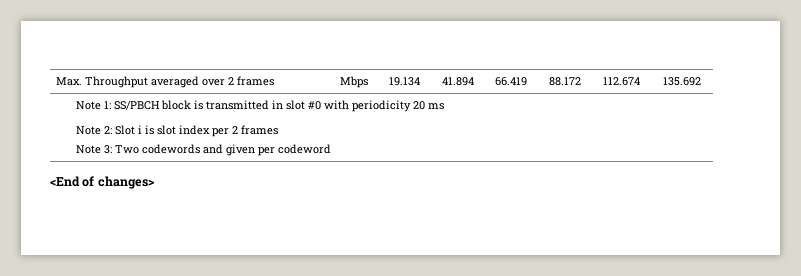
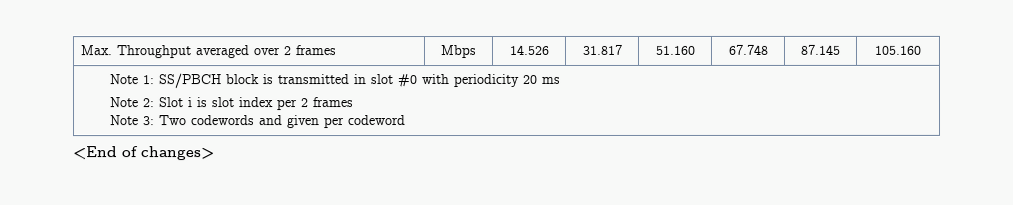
- Max. Throughput averaged over 2 frames | Mbps | 19.134 | 41.894 | 66.419 | 88.172 | 112.674 | 135.692
+ Max. Throughput averaged over 2 frames | Mbps | 14.526 | 31.817 | 51.160 | 67.748 | 87.145 | 105.160

